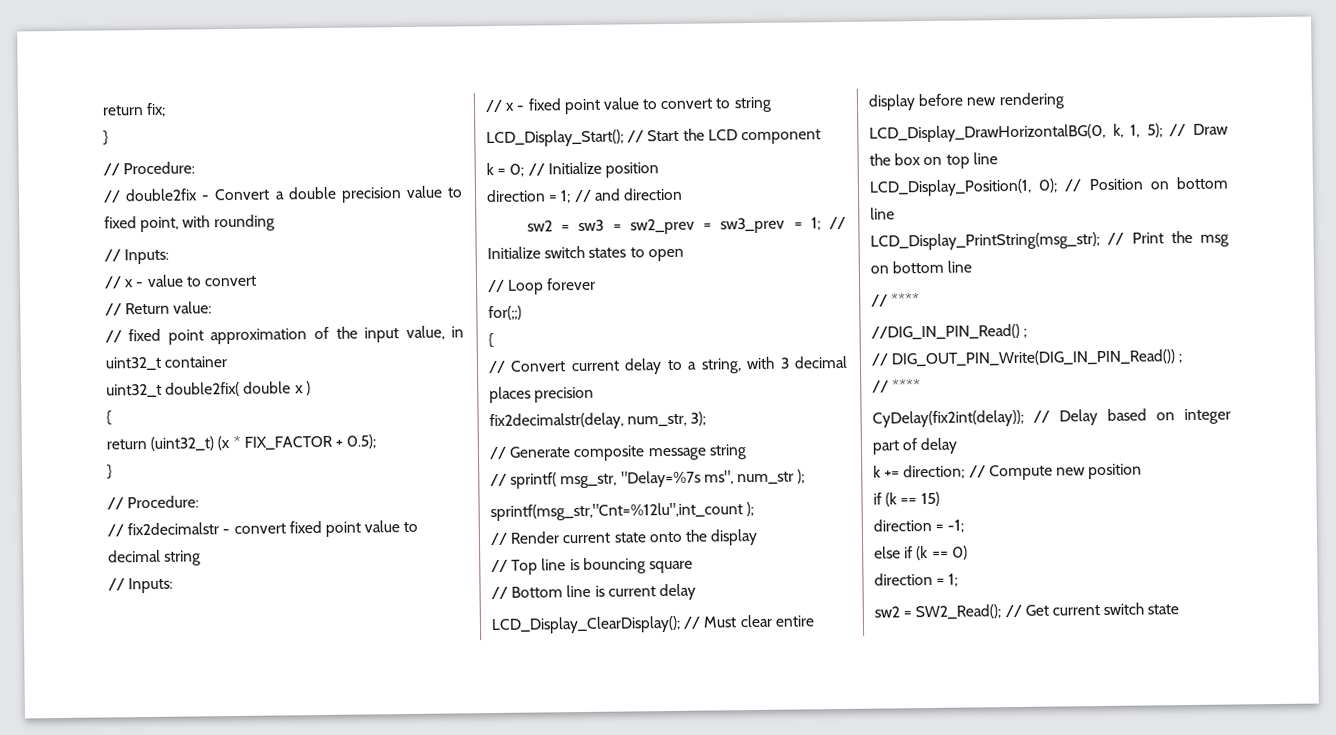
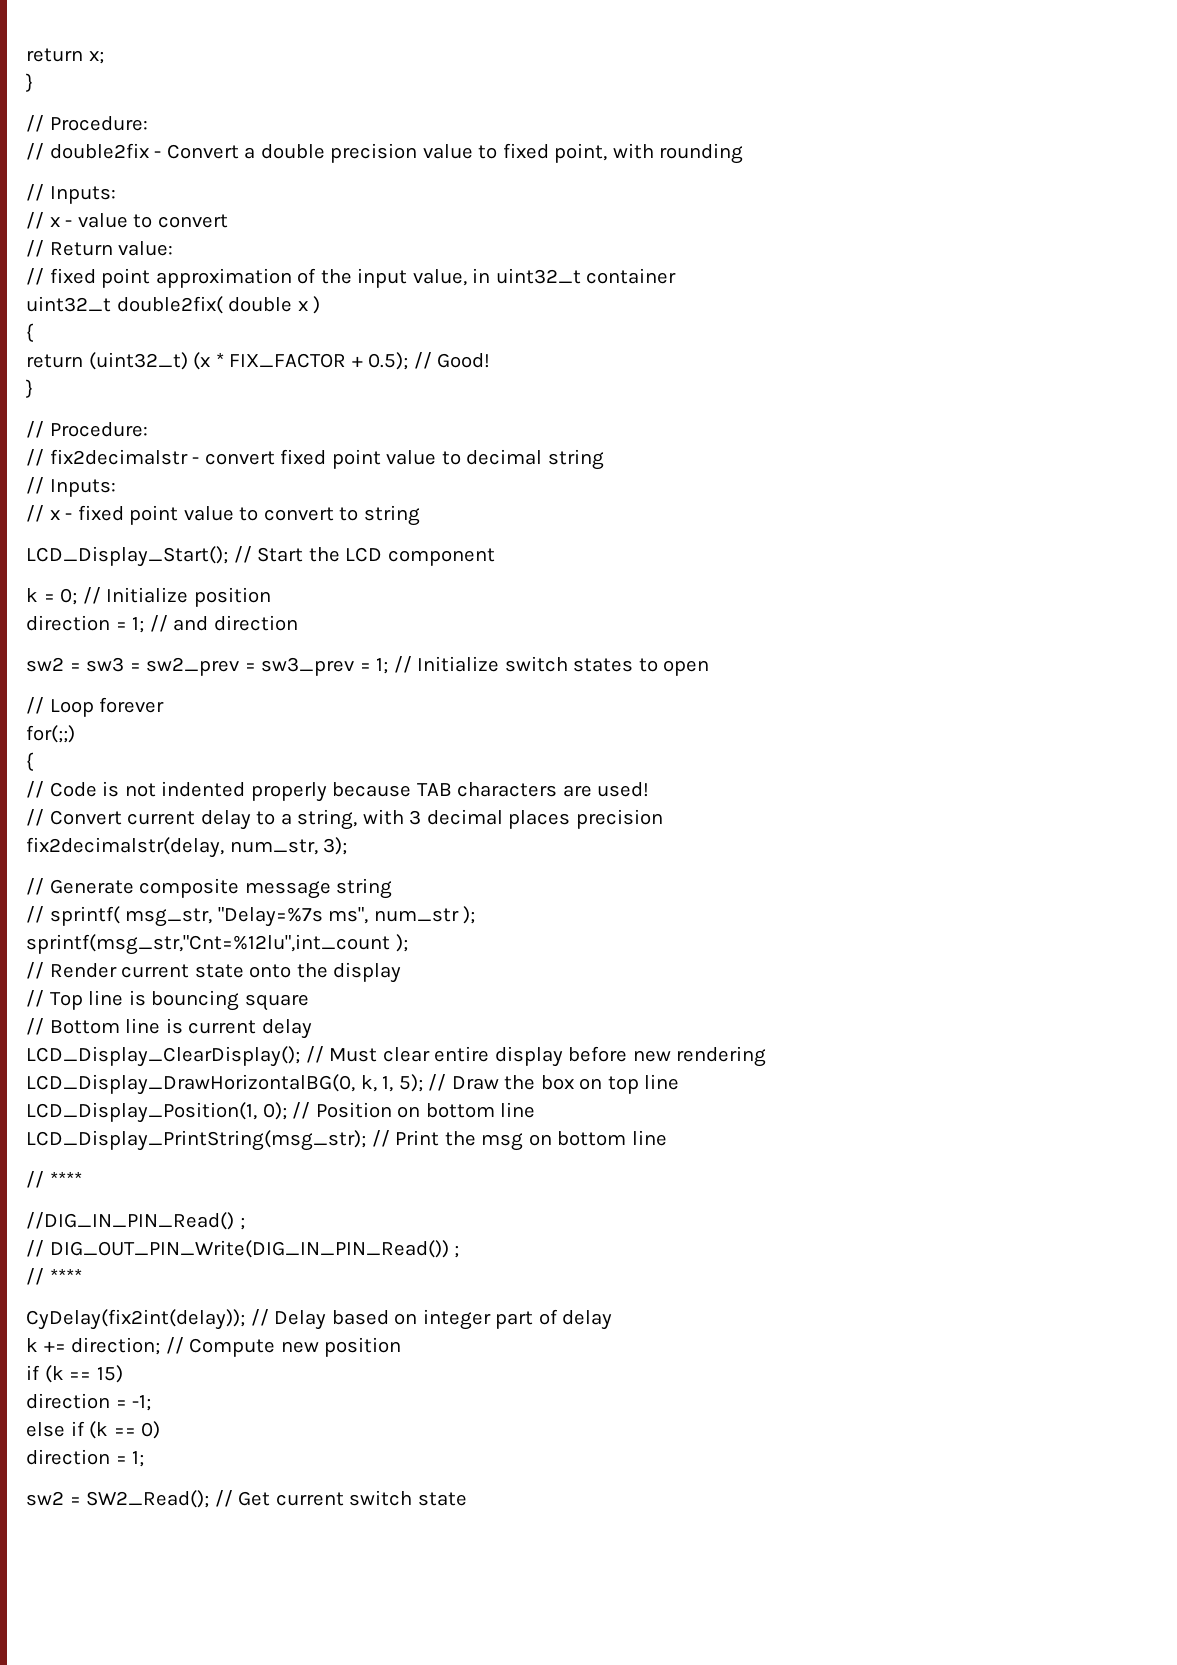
- return fix;
+ return x;
- return (uint32_t) (x * FIX_FACTOR + 0.5);
+ return (uint32_t) (x * FIX_FACTOR + 0.5); // Good!
+ // Code is not indented properly because TAB characters are used!

